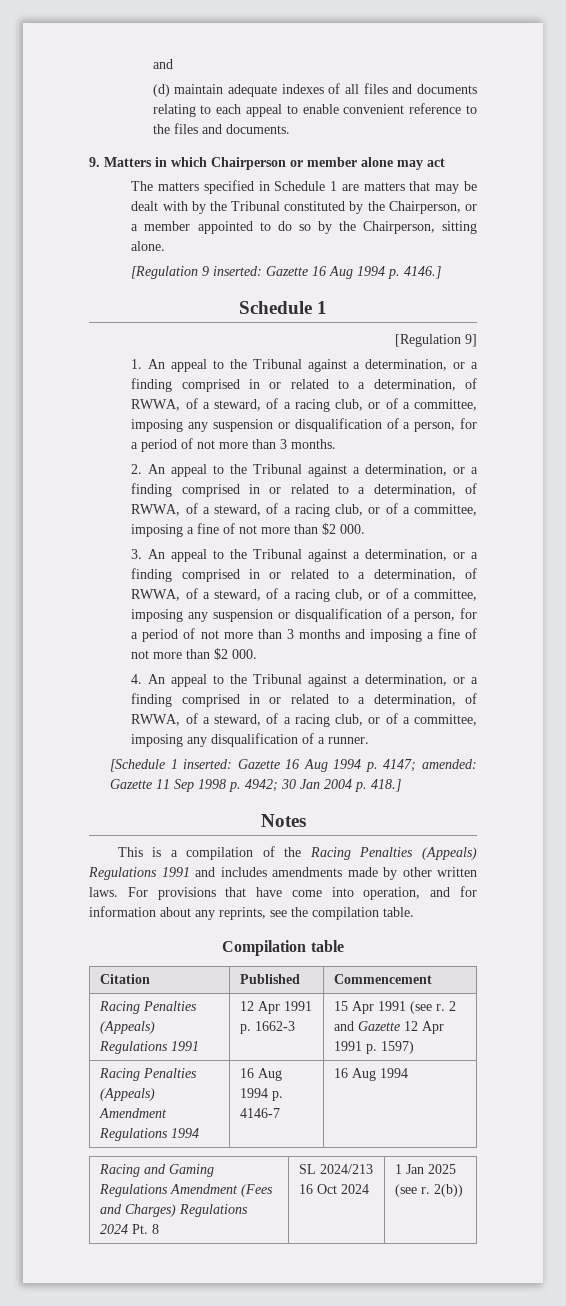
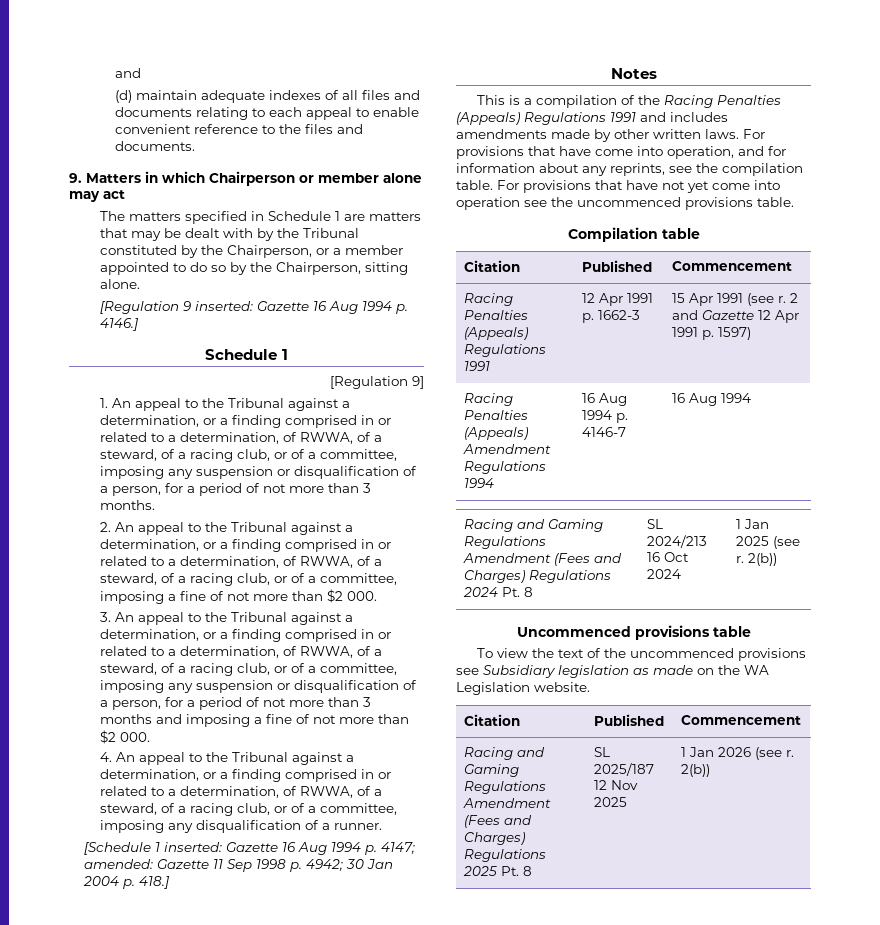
+ For provisions that have not yet come into operation see the uncommenced provisions table.
+ Uncommenced provisions table
+ To view the text of the uncommenced provisions see Subsidiary legislation as made on the WA Legislation website.
+ Citation | Published | Commencement
+ Racing and Gaming Regulations Amendment (Fees and Charges) Regulations 2025 Pt. 8 | SL 2025/187 12 Nov 2025 | 1 Jan 2026 (see r. 2(b))

